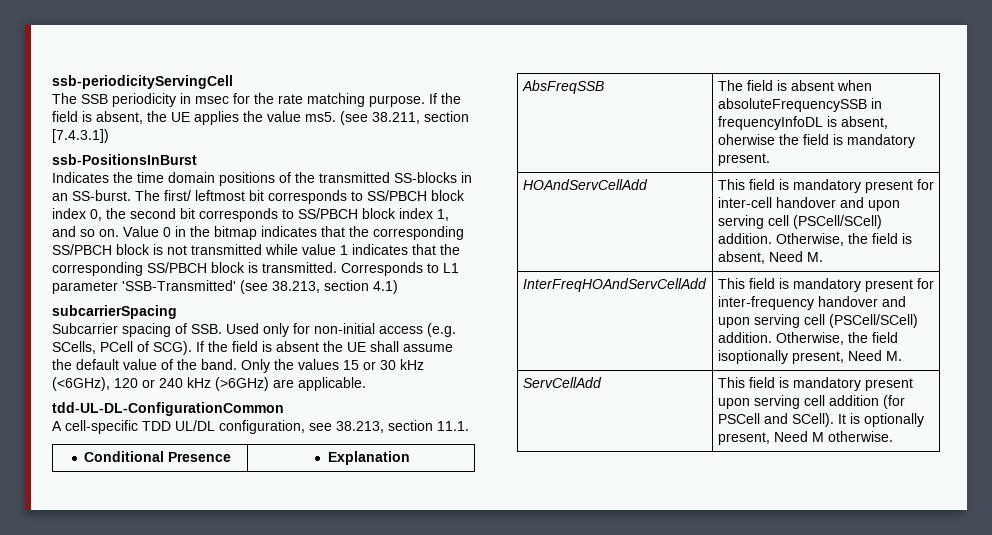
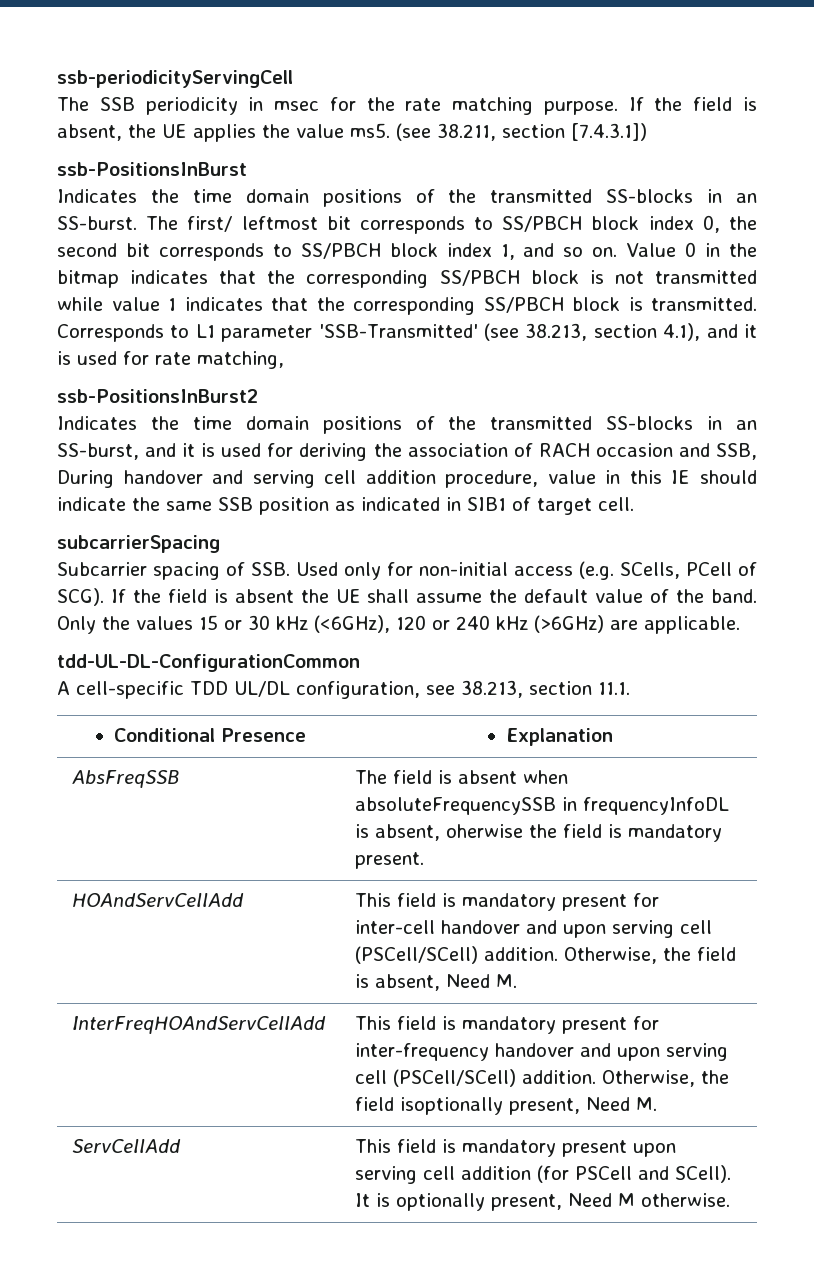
- Corresponds to L1 parameter 'SSB-Transmitted' (see 38.213, section 4.1)
+ Corresponds to L1 parameter 'SSB-Transmitted' (see 38.213, section 4.1), and it is used for rate matching,
+ ssb-PositionsInBurst2
+ Indicates the time domain positions of the transmitted SS-blocks in an SS-burst, and it is used for deriving the association of RACH occasion and SSB, During handover and serving cell addition procedure, value in this IE should indicate the same SSB position as indicated in SIB1 of target cell.

